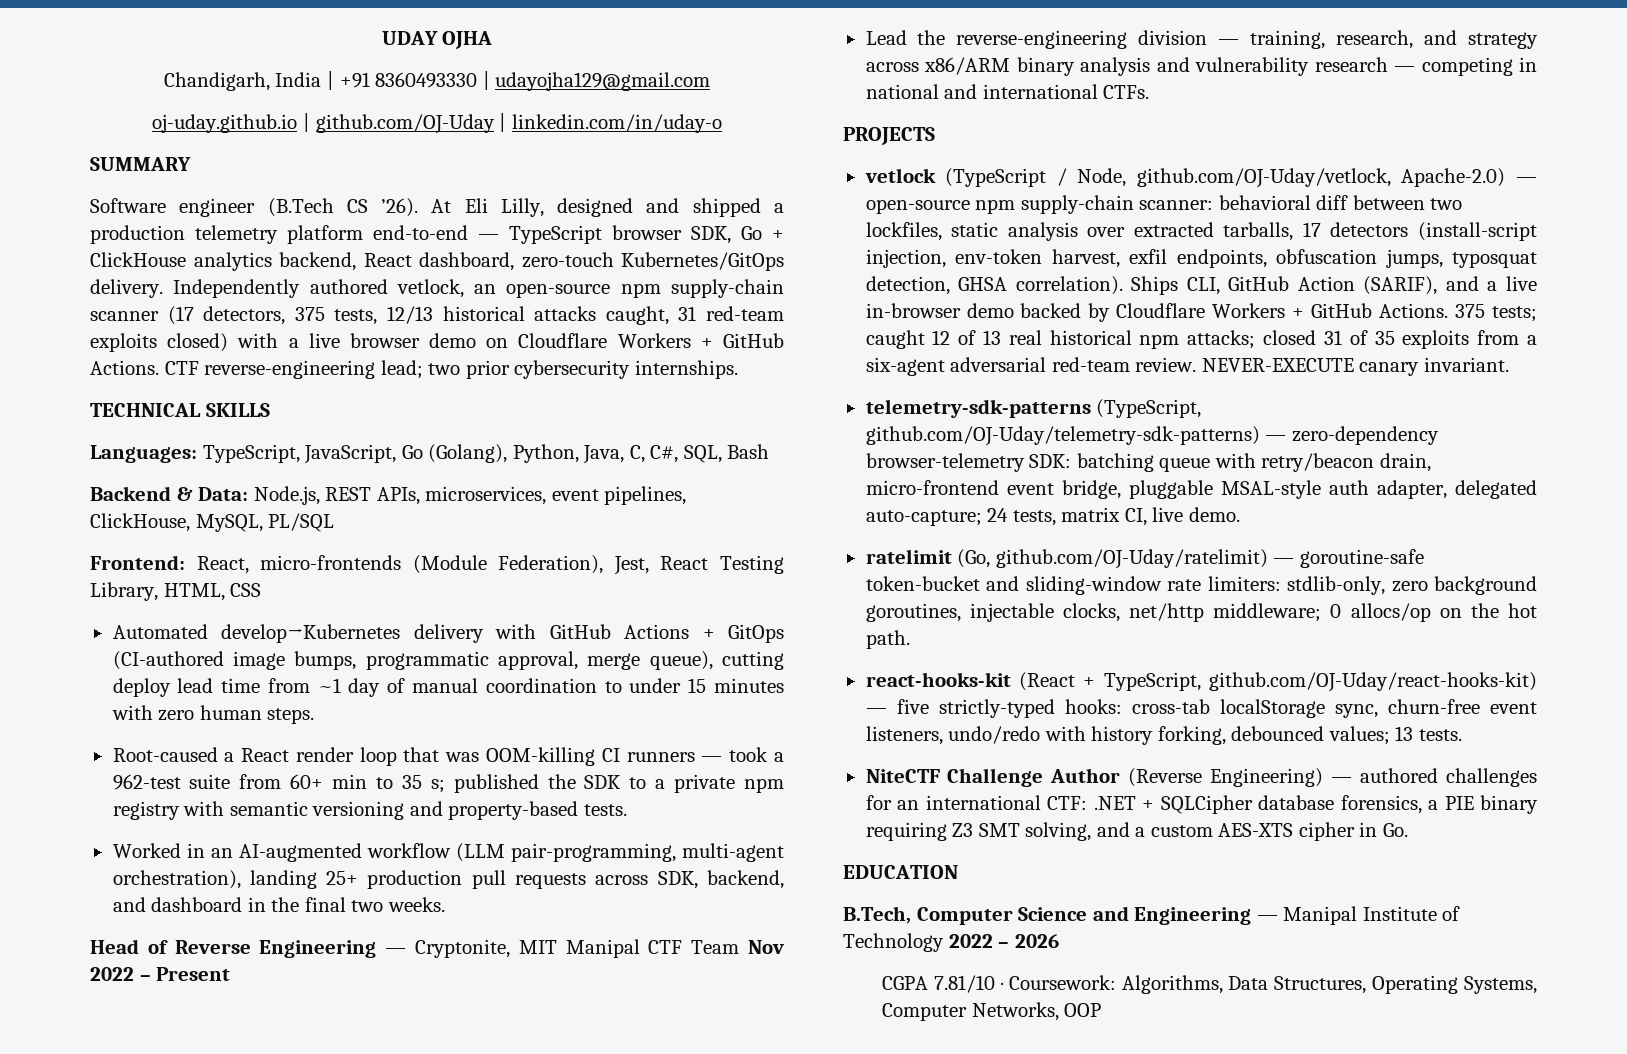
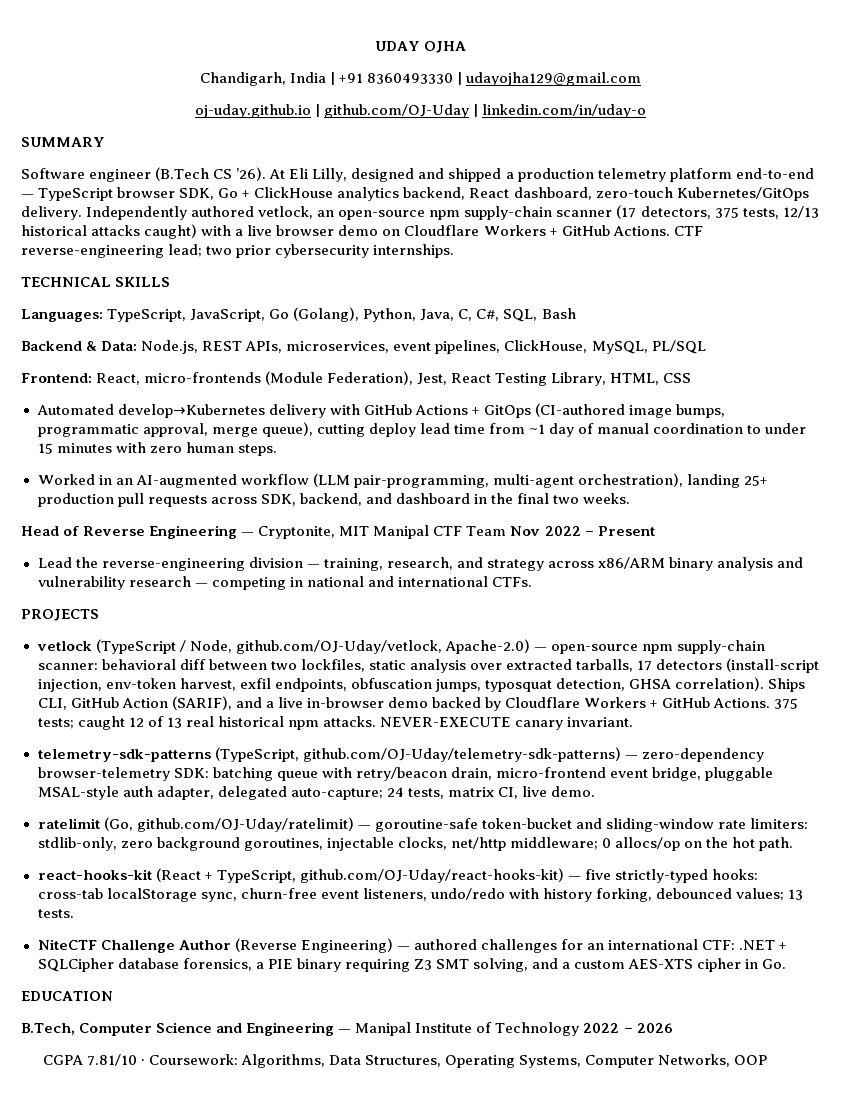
- Independently authored vetlock, an open-source npm supply-chain scanner (17 detectors, 375 tests, 12/13 historical attacks caught, 31 red-team exploits closed) with a live browser demo on Cloudflare Workers + GitHub Actions.
+ Independently authored vetlock, an open-source npm supply-chain scanner (17 detectors, 375 tests, 12/13 historical attacks caught) with a live browser demo on Cloudflare Workers + GitHub Actions.
- Root-caused a React render loop that was OOM-killing CI runners — took a 962-test suite from 60+ min to 35 s; published the SDK to a private npm registry with semantic versioning and property-based tests.
- 375 tests; caught 12 of 13 real historical npm attacks; closed 31 of 35 exploits from a six-agent adversarial red-team review.
+ 375 tests; caught 12 of 13 real historical npm attacks.

